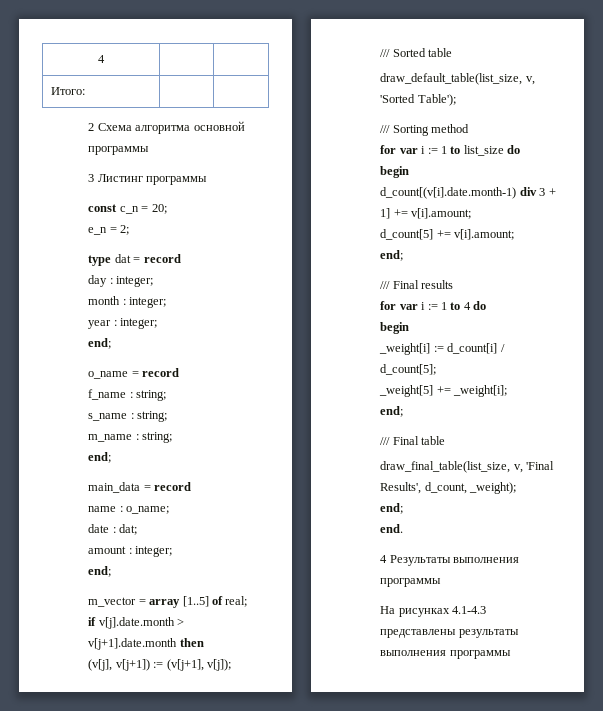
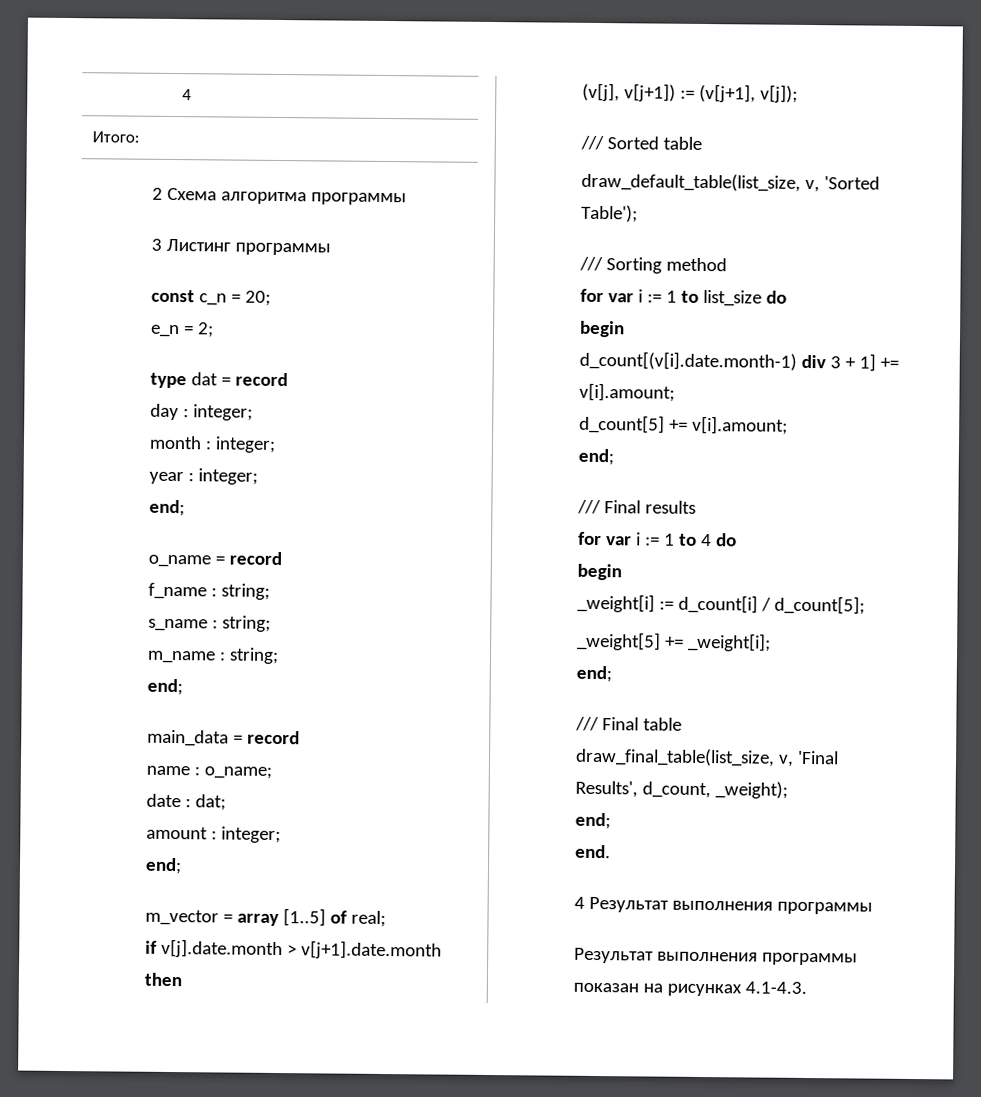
- 2 Схема алгоритма основной программы
+ 2 Схема алгоритма программы
- 4 Результаты выполнения программы
+ 4 Результат выполнения программы
- На рисунках 4.1-4.3 представлены результаты выполнения программы
+ Результат выполнения программы показан на рисунках 4.1-4.3.

